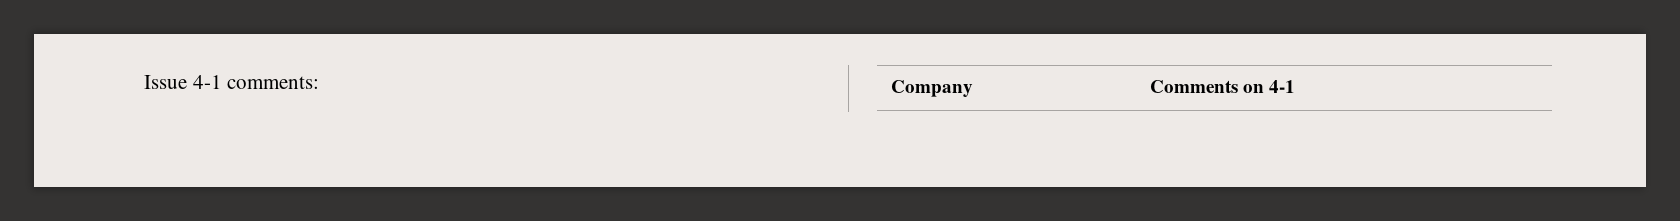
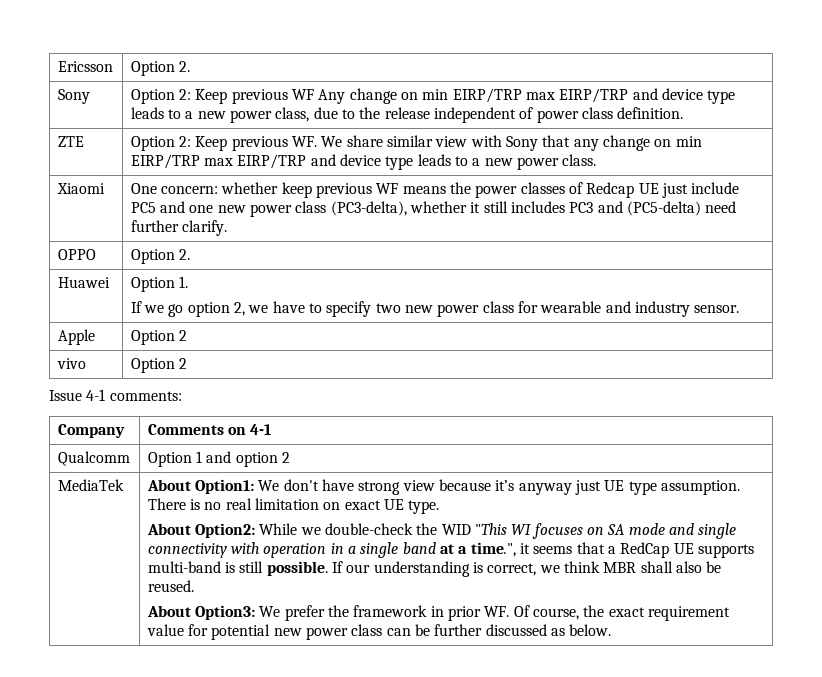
+ Ericsson | Option 2.
+ Sony | Option 2: Keep previous WF Any change on min EIRP/TRP max EIRP/TRP and device type leads to a new power class, due to the release independent of power class definition.
+ ZTE | Option 2: Keep previous WF. We share similar view with Sony that any change on min EIRP/TRP max EIRP/TRP and device type leads to a new power class.
+ Xiaomi | One concern: whether keep previous WF means the power classes of Redcap UE just include PC5 and one new power class (PC3-delta), whether it still includes PC3 and (PC5-delta) need further clarify.
+ OPPO | Option 2.
+ Huawei | Option 1.
+ If we go option 2, we have to specify two new power class for wearable and industry sensor.
+ Apple | Option 2
+ vivo | Option 2
+ Qualcomm | Option 1 and option 2
+ MediaTek | About Option1: We don't have strong view because it’s anyway just UE type assumption. There is no real limitation on exact UE type.
+ About Option2: While we double-check the WID "This WI focuses on SA mode and single connectivity with operation in a single band at a time.", it seems that a RedCap UE supports multi-band is still possible. If our understanding is correct, we think MBR shall also be reused.
+ About Option3: We prefer the framework in prior WF. Of course, the exact requirement value for potential new power class can be further discussed as below.

